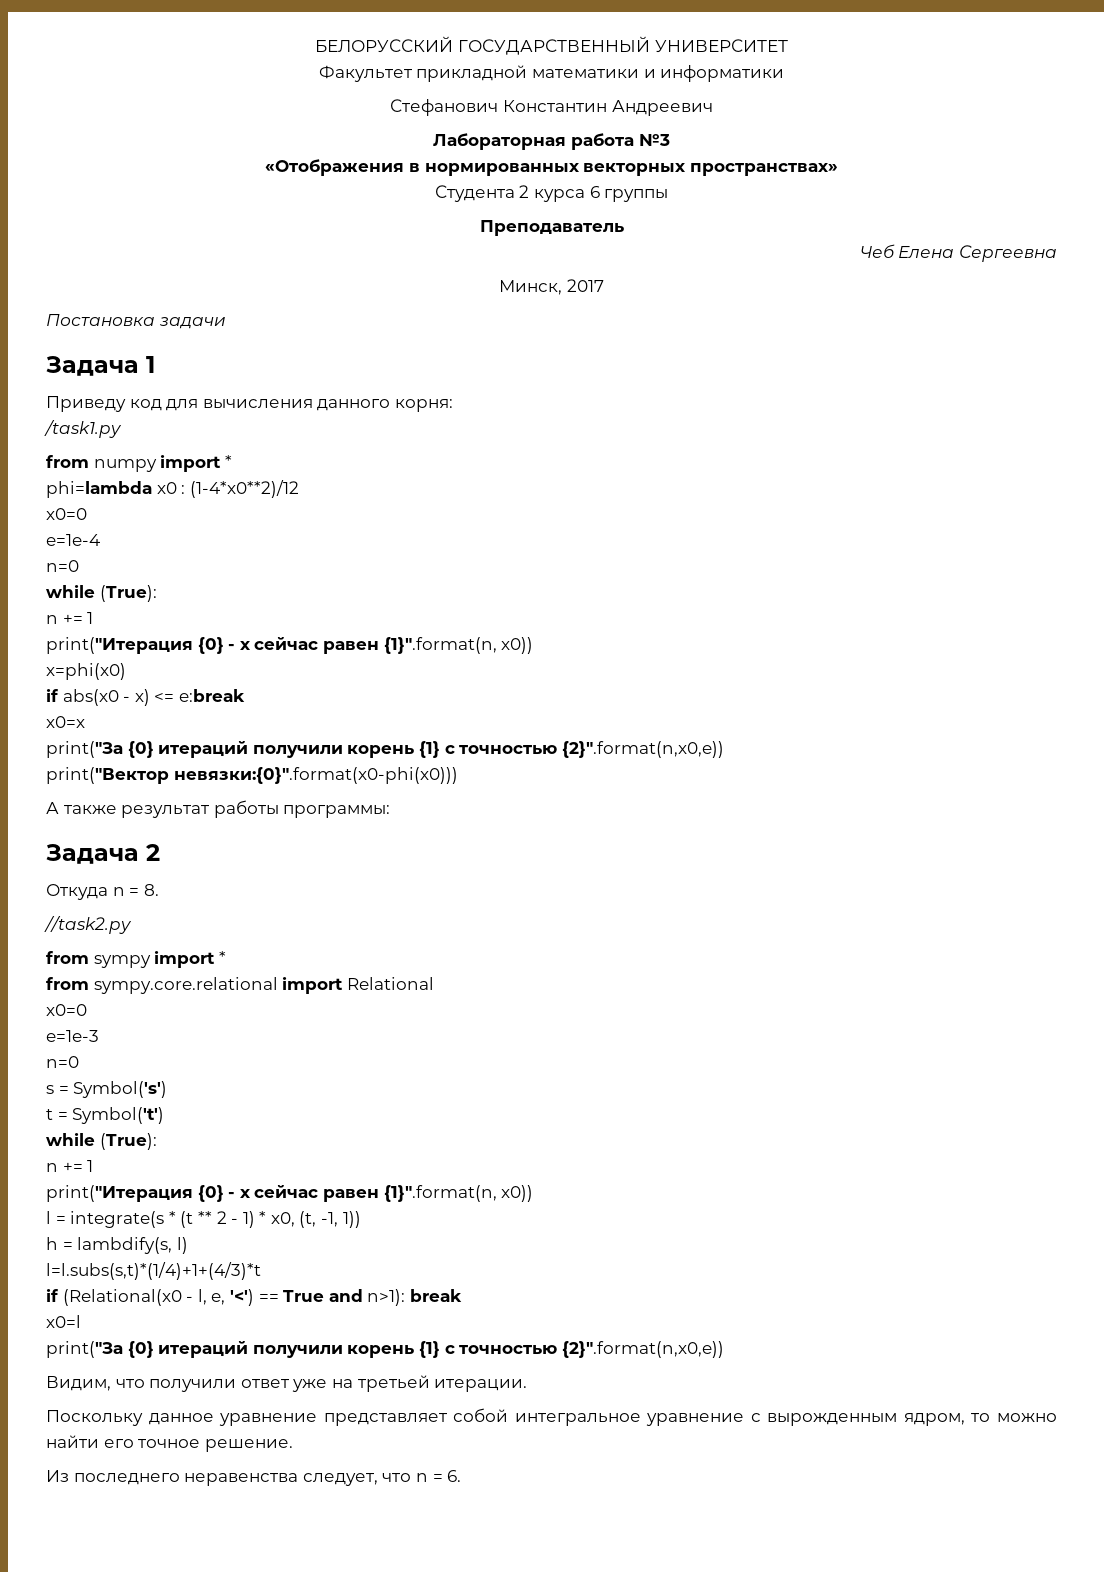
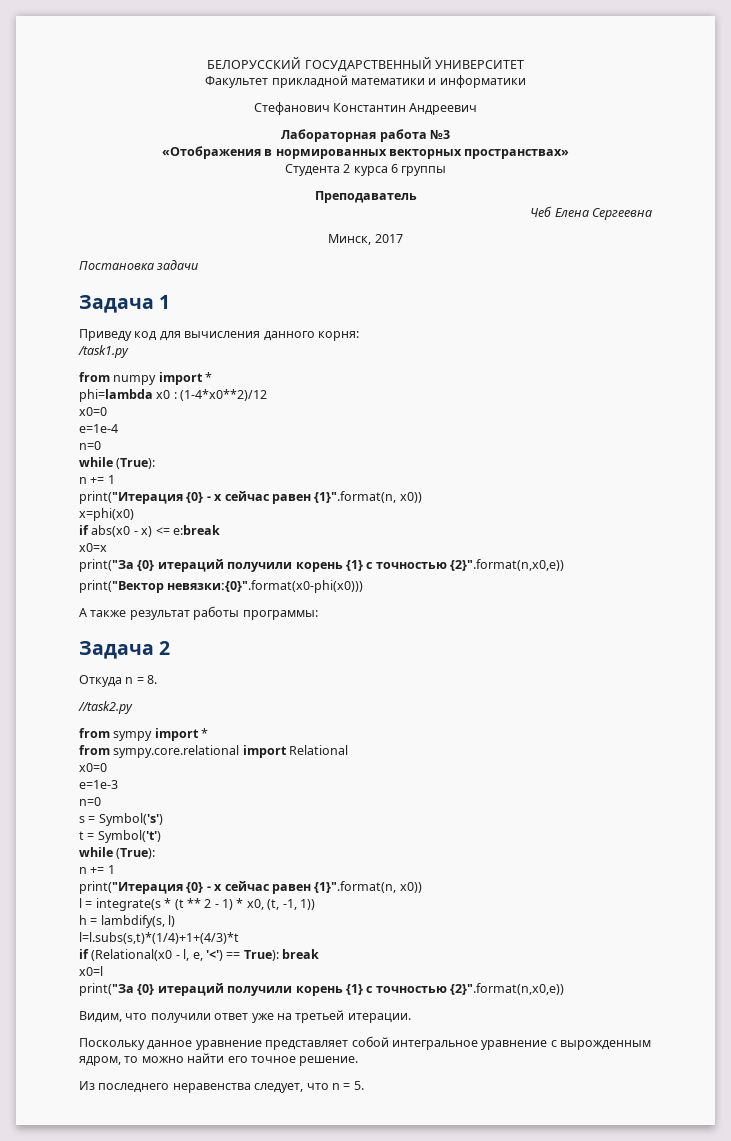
- if (Relational(x0 - l, e, '<') == True and n>1): break
+ if (Relational(x0 - l, e, '<') == True): break
- Из последнего неравенства следует, что n = 6.
+ Из последнего неравенства следует, что n = 5.

